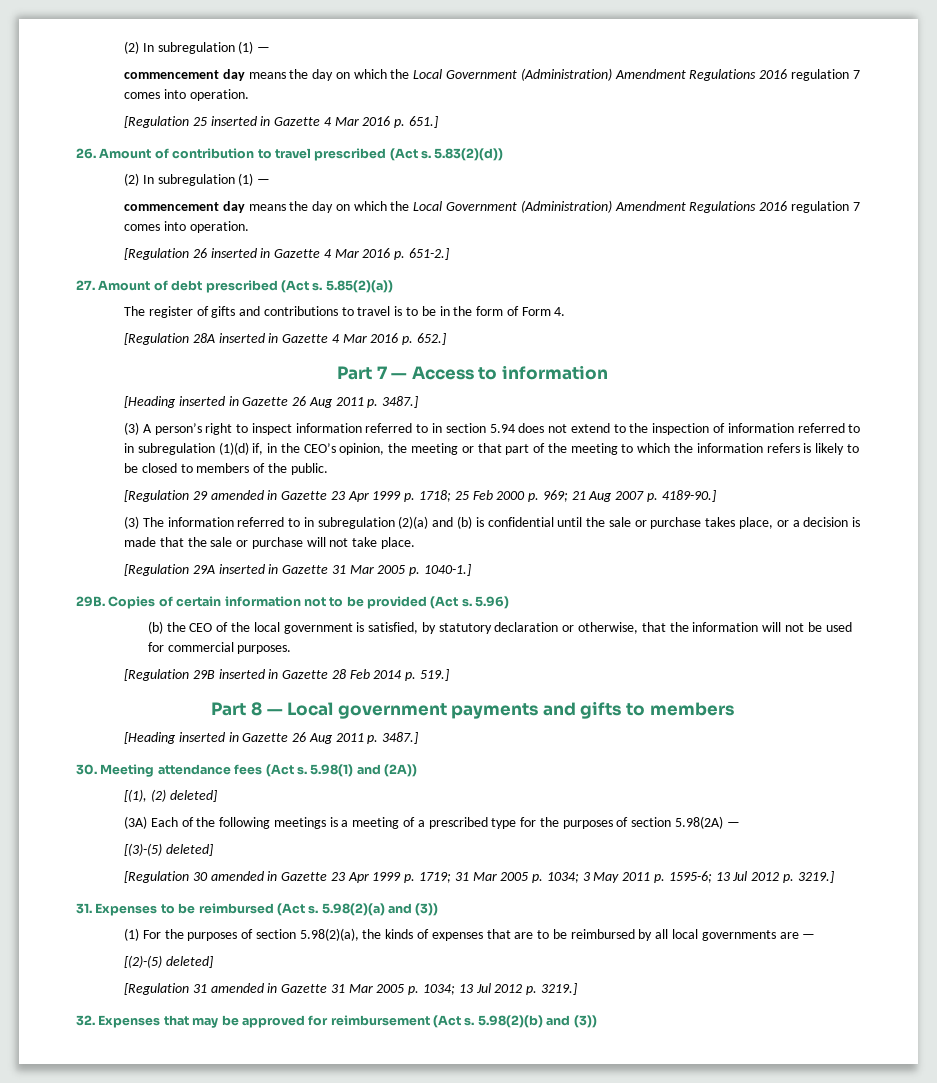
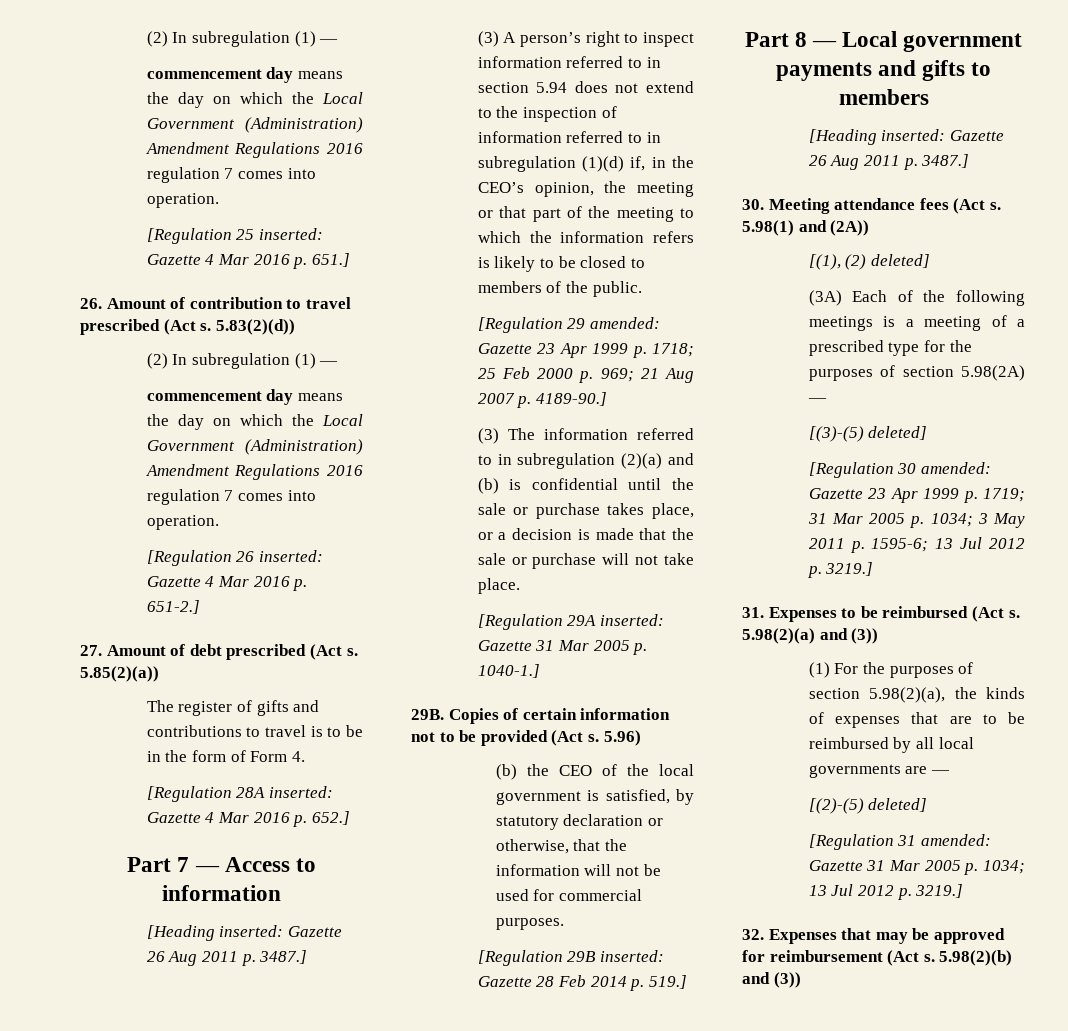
- [Regulation 25 inserted in Gazette 4 Mar 2016 p. 651.]
+ [Regulation 25 inserted: Gazette 4 Mar 2016 p. 651.]
- [Regulation 26 inserted in Gazette 4 Mar 2016 p. 651-2.]
+ [Regulation 26 inserted: Gazette 4 Mar 2016 p. 651-2.]
- [Regulation 28A inserted in Gazette 4 Mar 2016 p. 652.]
+ [Regulation 28A inserted: Gazette 4 Mar 2016 p. 652.]
  Part 7 — Access to information
- [Heading inserted in Gazette 26 Aug 2011 p. 3487.]
+ [Heading inserted: Gazette 26 Aug 2011 p. 3487.]
- [Regulation 29 amended in Gazette 23 Apr 1999 p. 1718; 25 Feb 2000 p. 969; 21 Aug 2007 p. 4189-90.]
+ [Regulation 29 amended: Gazette 23 Apr 1999 p. 1718; 25 Feb 2000 p. 969; 21 Aug 2007 p. 4189-90.]
- [Regulation 29A inserted in Gazette 31 Mar 2005 p. 1040-1.]
+ [Regulation 29A inserted: Gazette 31 Mar 2005 p. 1040-1.]
- [Regulation 29B inserted in Gazette 28 Feb 2014 p. 519.]
+ [Regulation 29B inserted: Gazette 28 Feb 2014 p. 519.]
  Part 8 — Local government payments and gifts to members
- [Heading inserted in Gazette 26 Aug 2011 p. 3487.]
+ [Heading inserted: Gazette 26 Aug 2011 p. 3487.]
- [Regulation 30 amended in Gazette 23 Apr 1999 p. 1719; 31 Mar 2005 p. 1034; 3 May 2011 p. 1595-6; 13 Jul 2012 p. 3219.]
+ [Regulation 30 amended: Gazette 23 Apr 1999 p. 1719; 31 Mar 2005 p. 1034; 3 May 2011 p. 1595-6; 13 Jul 2012 p. 3219.]
- [Regulation 31 amended in Gazette 31 Mar 2005 p. 1034; 13 Jul 2012 p. 3219.]
+ [Regulation 31 amended: Gazette 31 Mar 2005 p. 1034; 13 Jul 2012 p. 3219.]

